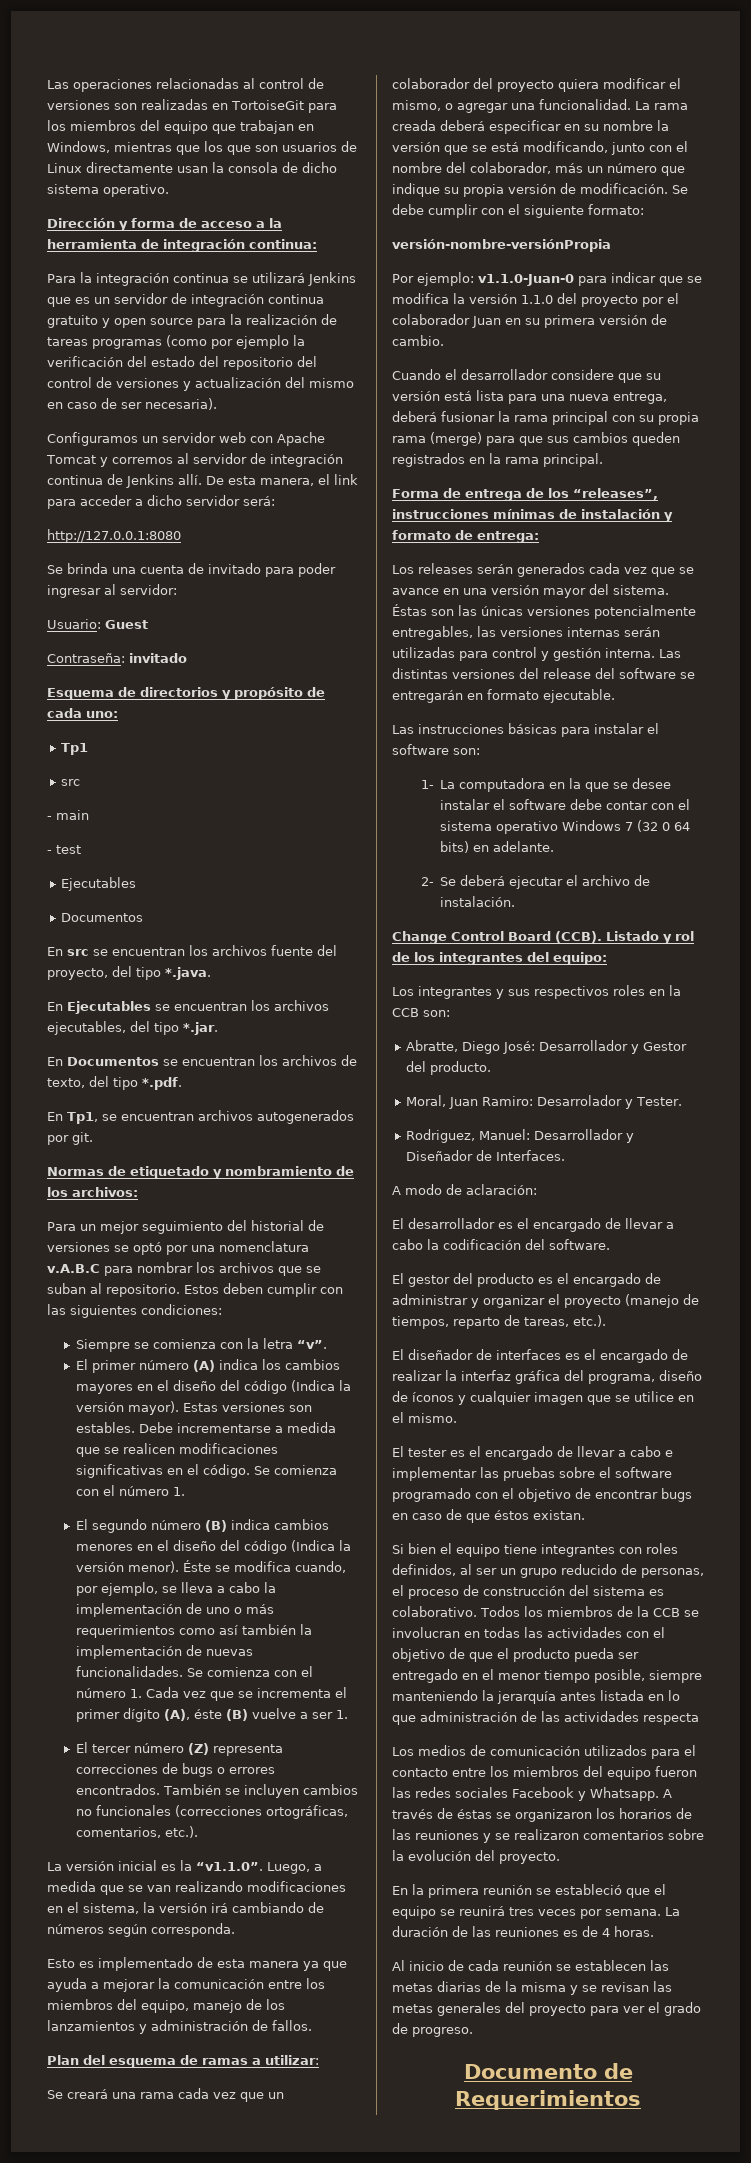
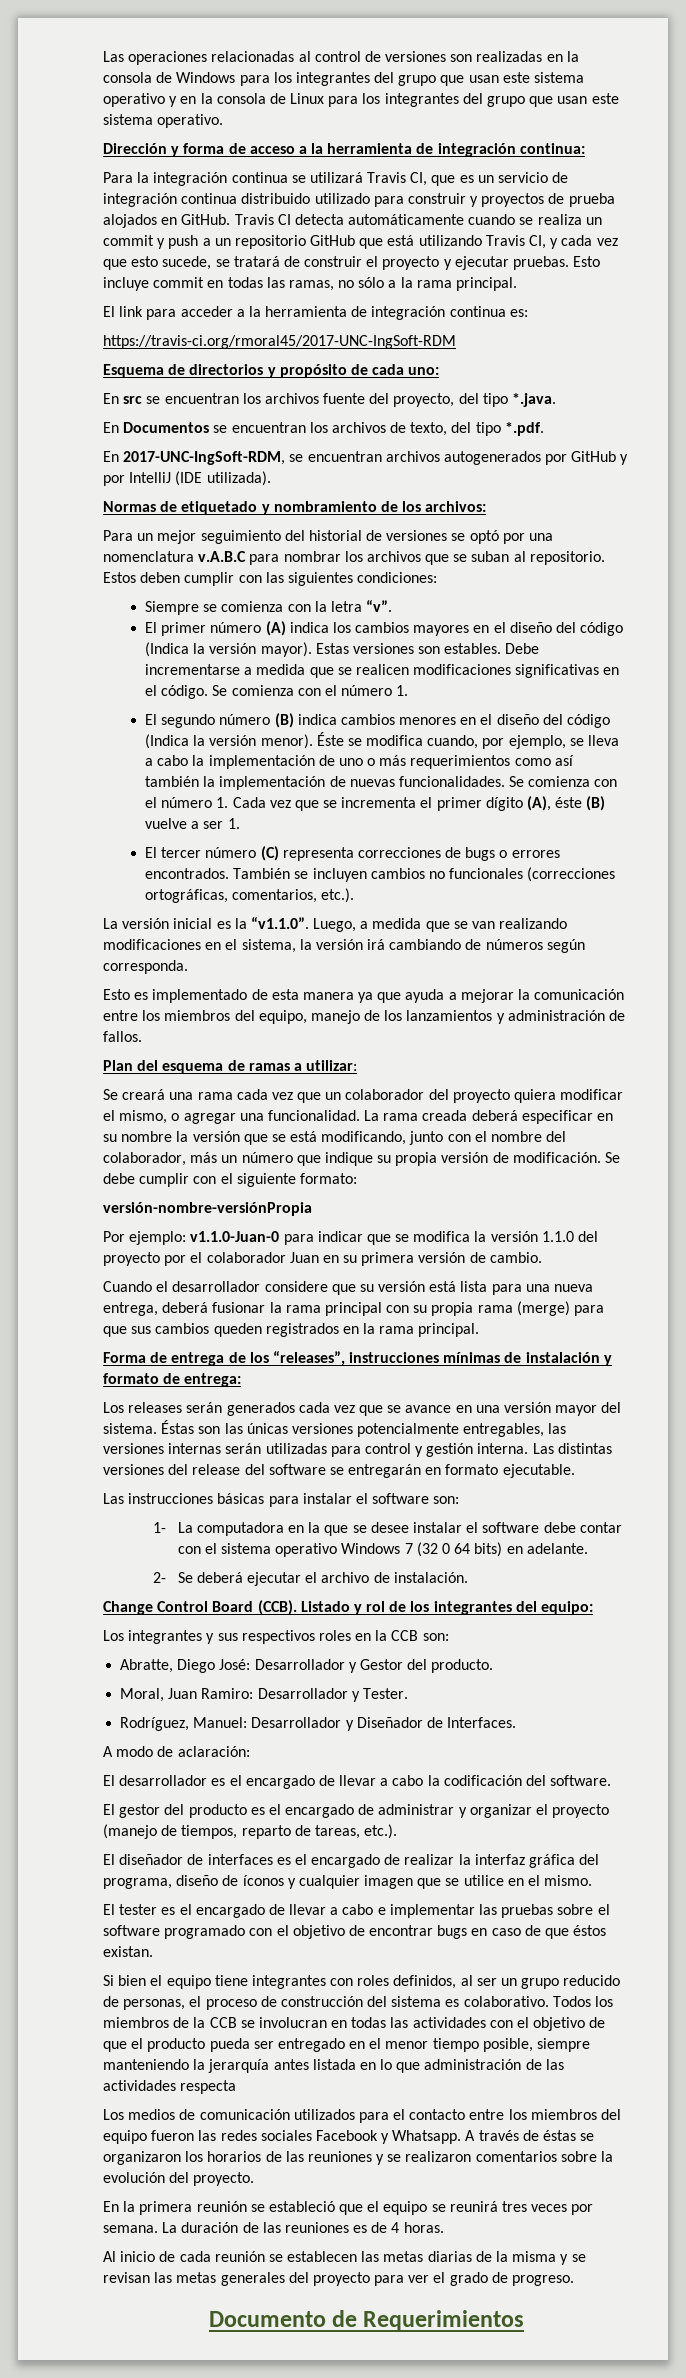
- Las operaciones relacionadas al control de versiones son realizadas en TortoiseGit para los miembros del equipo que trabajan en Windows, mientras que los que son usuarios de Linux directamente usan la consola de dicho sistema operativo.
+ Las operaciones relacionadas al control de versiones son realizadas en la consola de Windows para los integrantes del grupo que usan este sistema operativo y en la consola de Linux para los integrantes del grupo que usan este sistema operativo.
- Para la integración continua se utilizará Jenkins que es un servidor de integración continua gratuito y open source para la realización de tareas programas (como por ejemplo la verificación del estado del repositorio del control de versiones y actualización del mismo en caso de ser necesaria).
- Configuramos un servidor web con Apache Tomcat y corremos al servidor de integración continua de Jenkins allí. De esta manera, el link para acceder a dicho servidor será:
- http://127.0.0.1:8080
- Se brinda una cuenta de invitado para poder ingresar al servidor:
- Usuario: Guest
- Contraseña: invitado
+ Para la integración continua se utilizará Travis CI, que es un servicio de integración continua distribuido utilizado para construir y proyectos de prueba alojados en GitHub. Travis CI detecta automáticamente cuando se realiza un commit y push a un repositorio GitHub que está utilizando Travis CI, y cada vez que esto sucede, se tratará de construir el proyecto y ejecutar pruebas. Esto incluye commit en todas las ramas, no sólo a la rama principal.
+ El link para acceder a la herramienta de integración continua es:
+ https://travis-ci.org/rmoral45/2017-UNC-IngSoft-RDM
- Tp1
- src
- - main
- - test
- Ejecutables
- Documentos
- En Ejecutables se encuentran los archivos ejecutables, del tipo *.jar.
- En Tp1, se encuentran archivos autogenerados por git.
+ En 2017-UNC-IngSoft-RDM, se encuentran archivos autogenerados por GitHub y por IntelliJ (IDE utilizada).
- El tercer número (Z) representa correcciones de bugs o errores encontrados.
+ El tercer número (C) representa correcciones de bugs o errores encontrados.
- Moral, Juan Ramiro: Desarrolador y Tester.
+ Moral, Juan Ramiro: Desarrollador y Tester.
- Rodriguez, Manuel: Desarrollador y Diseñador de Interfaces.
+ Rodríguez, Manuel: Desarrollador y Diseñador de Interfaces.

